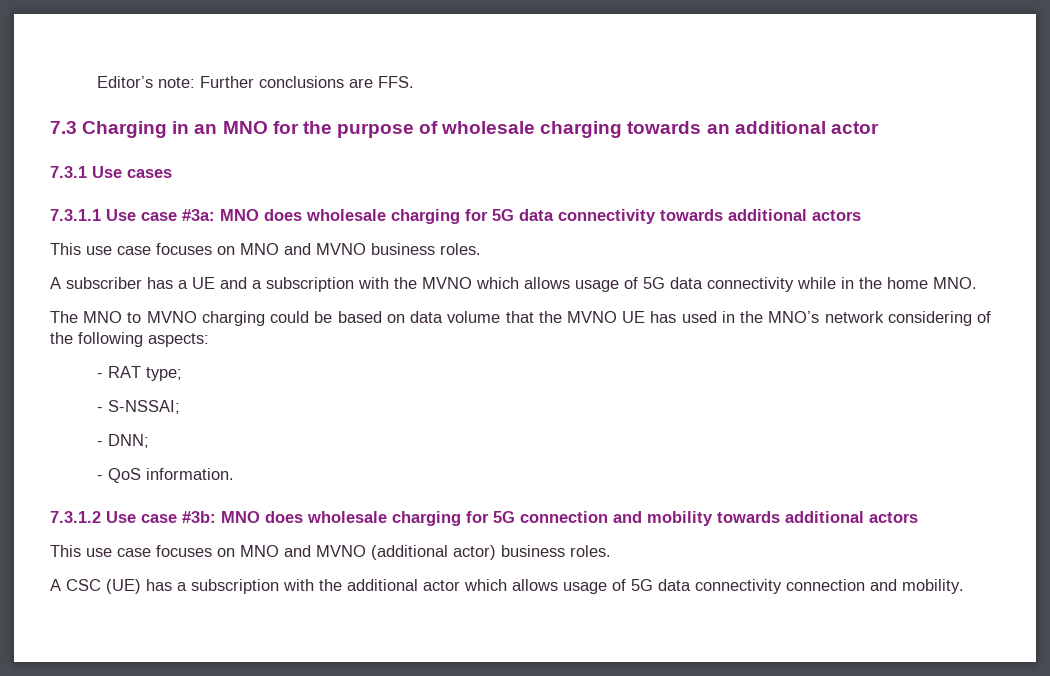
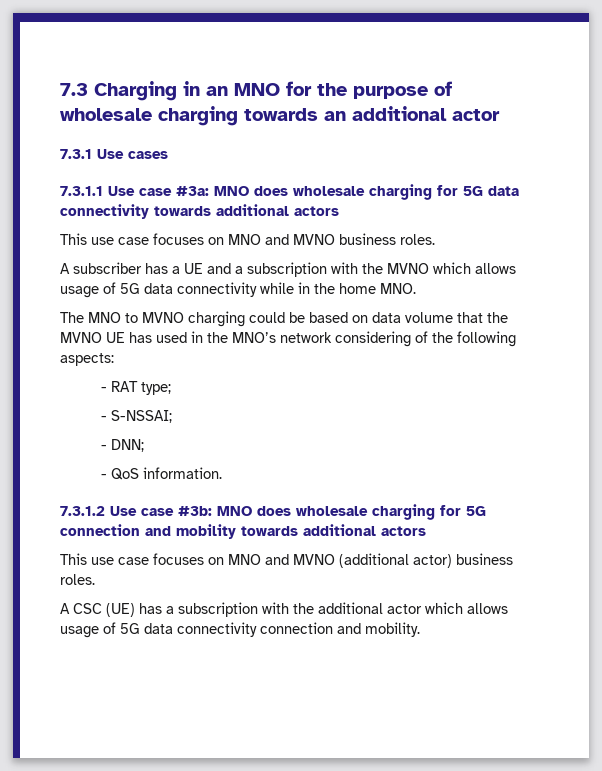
- Editor’s note: Further conclusions are FFS.

